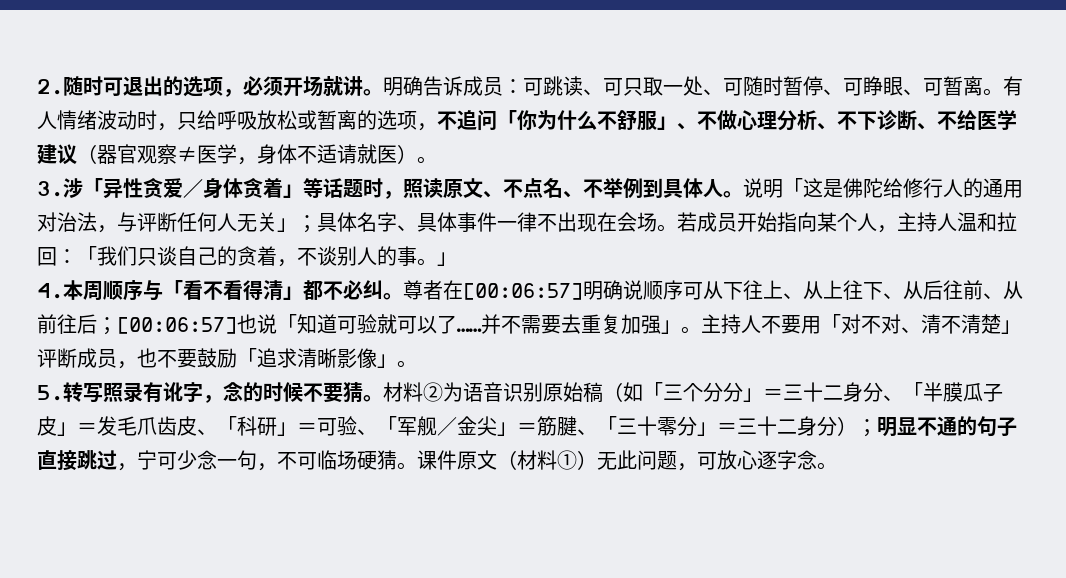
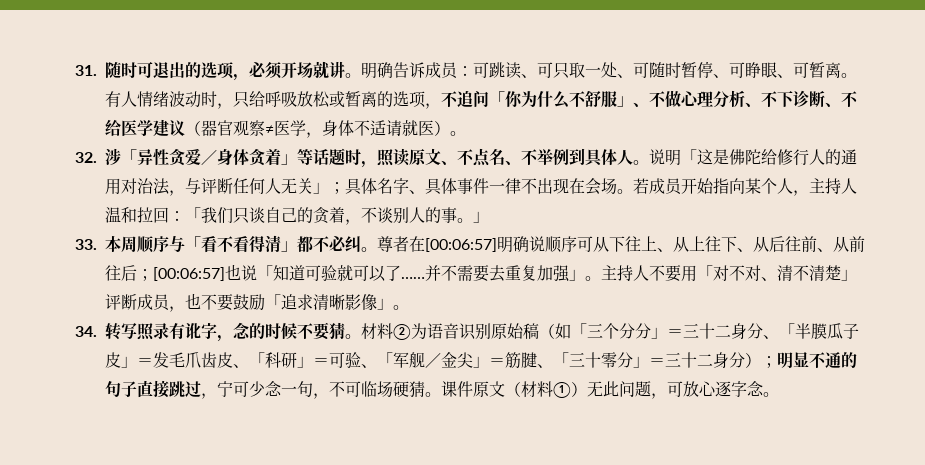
- 2.随时可退出的选项，必须开场就讲。
+ 31.随时可退出的选项，必须开场就讲。
- 3.涉「异性贪爱／身体贪着」等话题时，照读原文、不点名、不举例到具体人。
+ 32.涉「异性贪爱／身体贪着」等话题时，照读原文、不点名、不举例到具体人。
- 4.本周顺序与「看不看得清」都不必纠。
+ 33.本周顺序与「看不看得清」都不必纠。
- 5.转写照录有讹字，念的时候不要猜。
+ 34.转写照录有讹字，念的时候不要猜。

